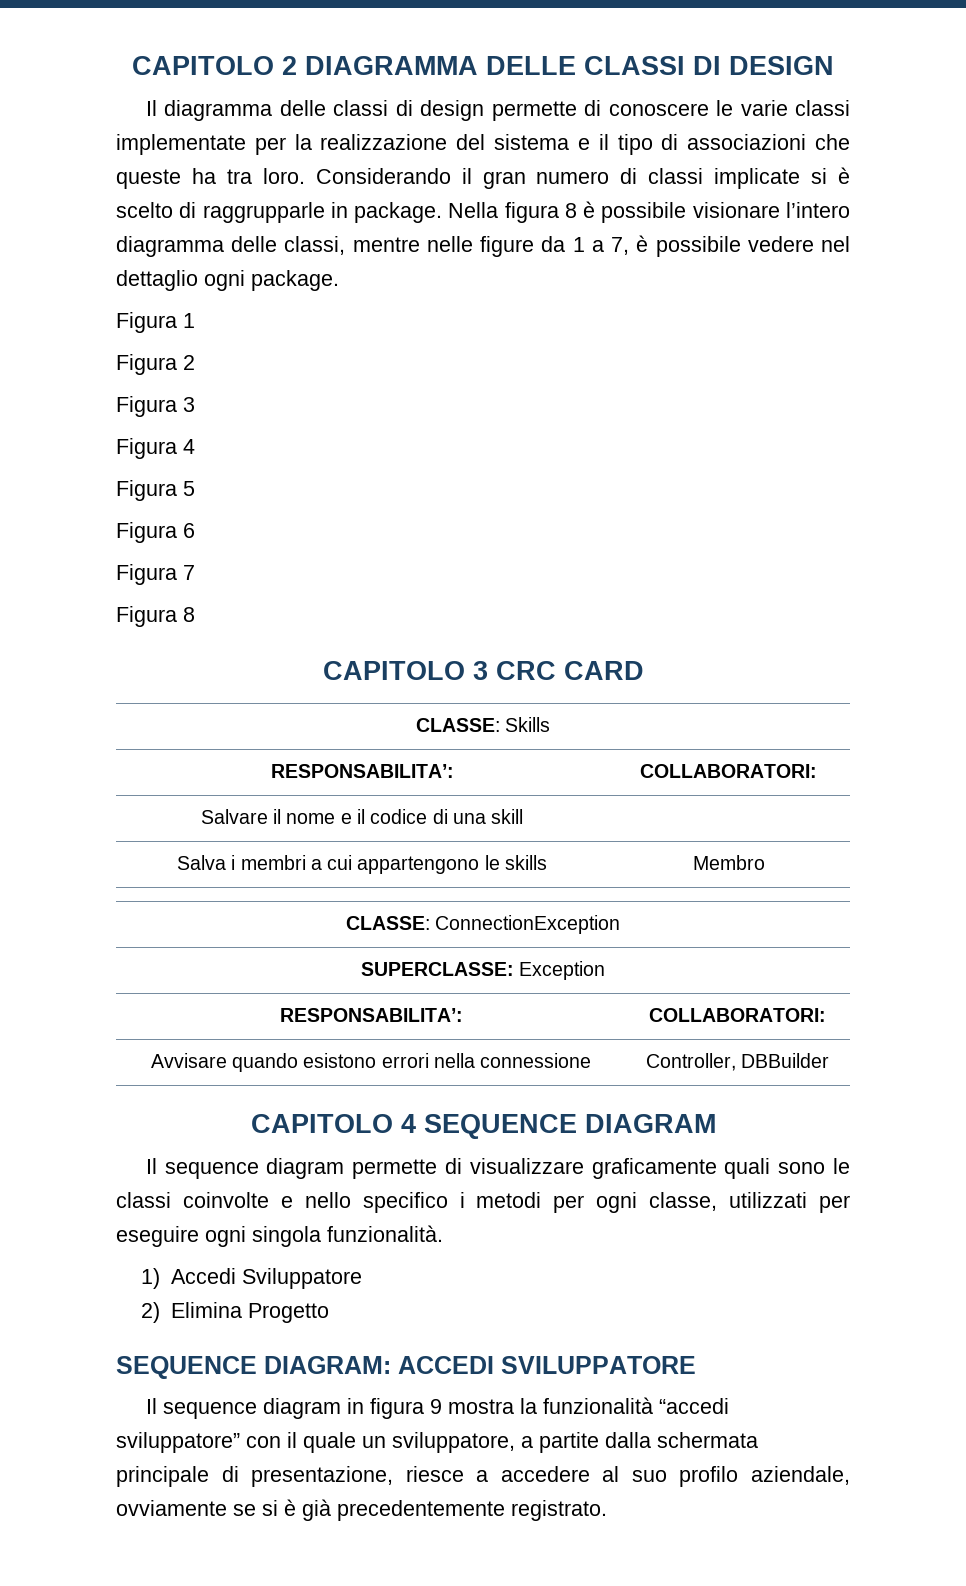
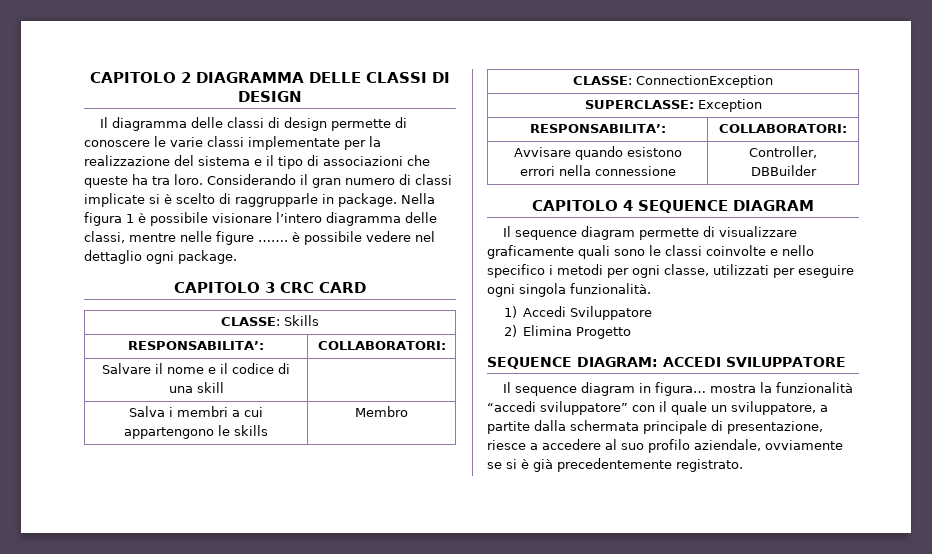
- Nella figura 8 è possibile visionare l’intero diagramma delle classi, mentre nelle figure da 1 a 7, è possibile vedere nel dettaglio ogni package.
+ Nella figura 1 è possibile visionare l’intero diagramma delle classi, mentre nelle figure ……. è possibile vedere nel dettaglio ogni package.
- Figura 1
- Figura 2
- Figura 3
- Figura 4
- Figura 5
- Figura 6
- Figura 7
- Figura 8
- Il sequence diagram in figura 9 mostra la funzionalità “accedi sviluppatore” con il quale un sviluppatore, a partite dalla schermata principale di presentazione, riesce a accedere al suo profilo aziendale, ovviamente se si è già precedentemente registrato.
+ Il sequence diagram in figura… mostra la funzionalità “accedi sviluppatore” con il quale un sviluppatore, a partite dalla schermata principale di presentazione, riesce a accedere al suo profilo aziendale, ovviamente se si è già precedentemente registrato.

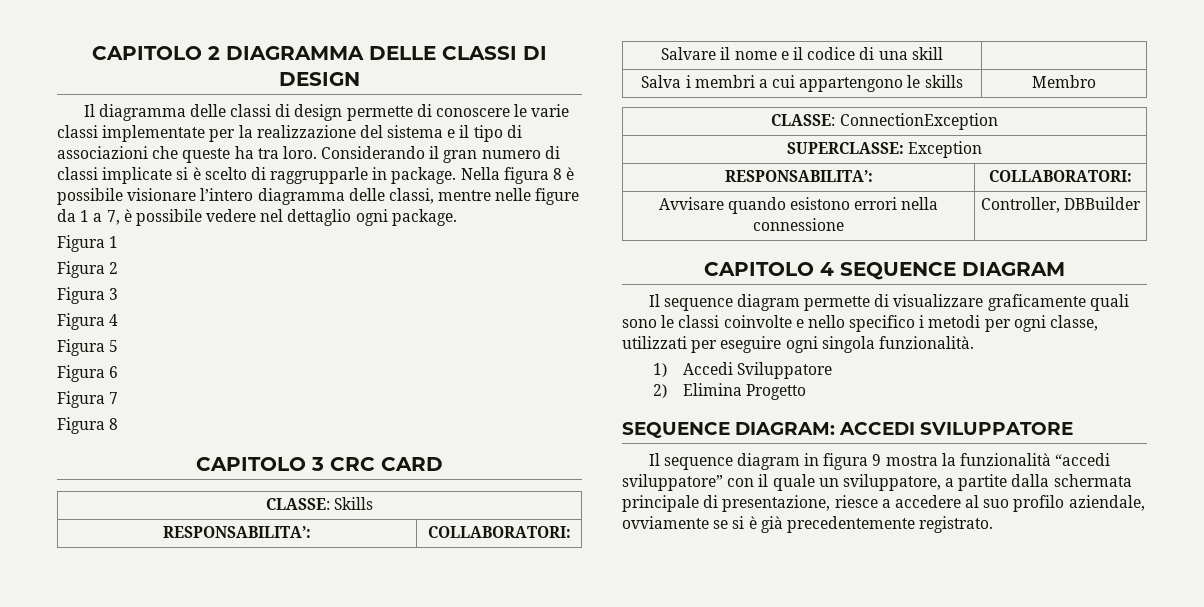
- Nella figura 1 è possibile visionare l’intero diagramma delle classi, mentre nelle figure ……. è possibile vedere nel dettaglio ogni package.
+ Nella figura 8 è possibile visionare l’intero diagramma delle classi, mentre nelle figure da 1 a 7, è possibile vedere nel dettaglio ogni package.
+ Figura 1
+ Figura 2
+ Figura 3
+ Figura 4
+ Figura 5
+ Figura 6
+ Figura 7
+ Figura 8
- Il sequence diagram in figura… mostra la funzionalità “accedi sviluppatore” con il quale un sviluppatore, a partite dalla schermata principale di presentazione, riesce a accedere al suo profilo aziendale, ovviamente se si è già precedentemente registrato.
+ Il sequence diagram in figura 9 mostra la funzionalità “accedi sviluppatore” con il quale un sviluppatore, a partite dalla schermata principale di presentazione, riesce a accedere al suo profilo aziendale, ovviamente se si è già precedentemente registrato.

